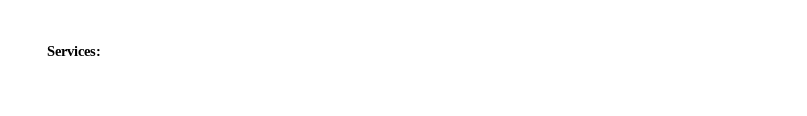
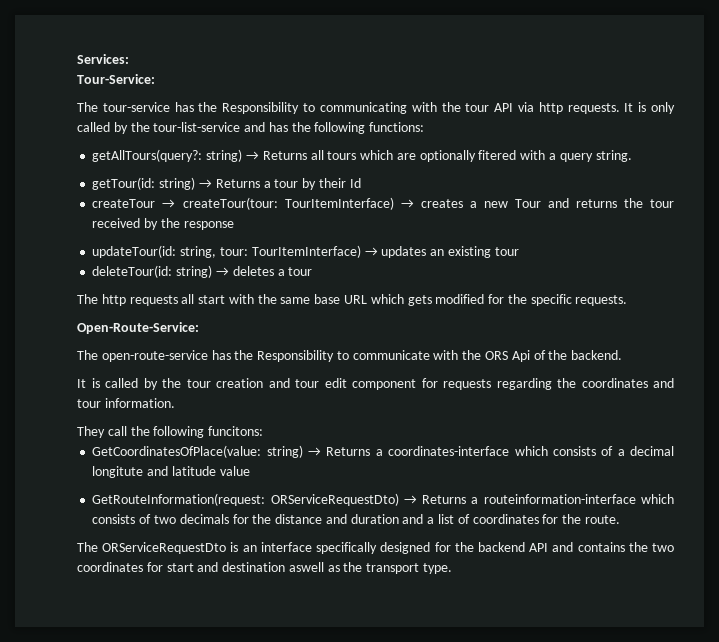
+ Tour-Service:
+ The tour-service has the Responsibility to communicating with the tour API via http requests. It is only called by the tour-list-service and has the following functions:
+ getAllTours(query?: string) → Returns all tours which are optionally fitered with a query string.
+ getTour(id: string) → Returns a tour by their Id
+ createTour → createTour(tour: TourItemInterface) → creates a new Tour and returns the tour received by the response
+ updateTour(id: string, tour: TourItemInterface) → updates an existing tour
+ deleteTour(id: string) → deletes a tour
+ The http requests all start with the same base URL which gets modified for the specific requests.
+ Open-Route-Service:
+ The open-route-service has the Responsibility to communicate with the ORS Api of the backend.
+ It is called by the tour creation and tour edit component for requests regarding the coordinates and tour information.
+ They call the following funcitons:
+ GetCoordinatesOfPlace(value: string) → Returns a coordinates-interface which consists of a decimal longitute and latitude value
+ GetRouteInformation(request: ORServiceRequestDto) → Returns a routeinformation-interface which consists of two decimals for the distance and duration and a list of coordinates for the route.
+ The ORServiceRequestDto is an interface specifically designed for the backend API and contains the two coordinates for start and destination aswell as the transport type.

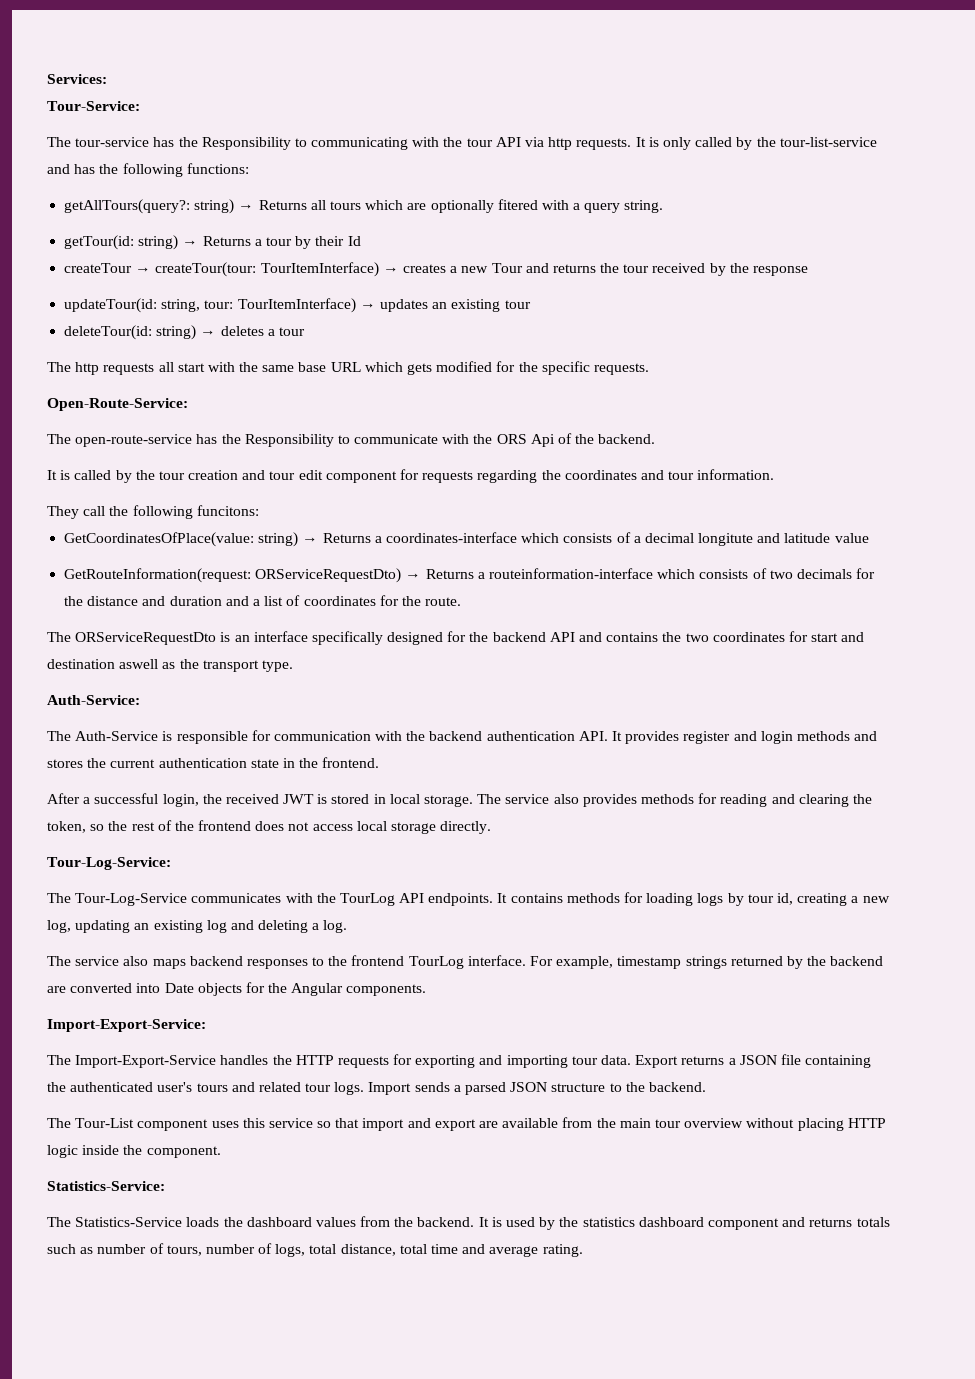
+ Auth-Service:
+ The Auth-Service is responsible for communication with the backend authentication API. It provides register and login methods and stores the current authentication state in the frontend.
+ After a successful login, the received JWT is stored in local storage. The service also provides methods for reading and clearing the token, so the rest of the frontend does not access local storage directly.
+ Tour-Log-Service:
+ The Tour-Log-Service communicates with the TourLog API endpoints. It contains methods for loading logs by tour id, creating a new log, updating an existing log and deleting a log.
+ The service also maps backend responses to the frontend TourLog interface. For example, timestamp strings returned by the backend are converted into Date objects for the Angular components.
+ Import-Export-Service:
+ The Import-Export-Service handles the HTTP requests for exporting and importing tour data. Export returns a JSON file containing the authenticated user's tours and related tour logs. Import sends a parsed JSON structure to the backend.
+ The Tour-List component uses this service so that import and export are available from the main tour overview without placing HTTP logic inside the component.
+ Statistics-Service:
+ The Statistics-Service loads the dashboard values from the backend. It is used by the statistics dashboard component and returns totals such as number of tours, number of logs, total distance, total time and average rating.

